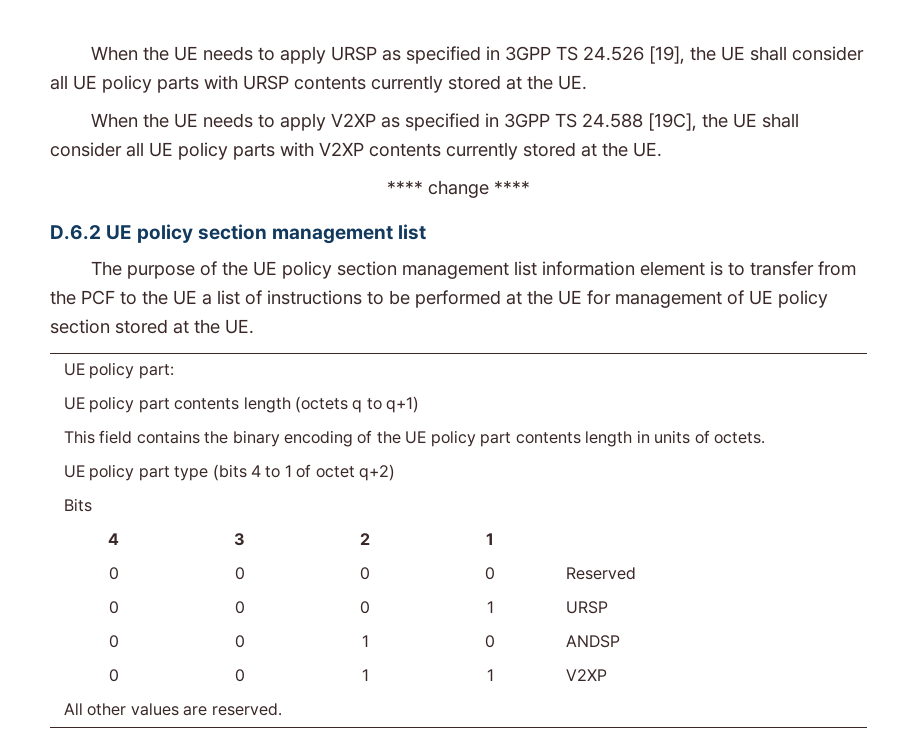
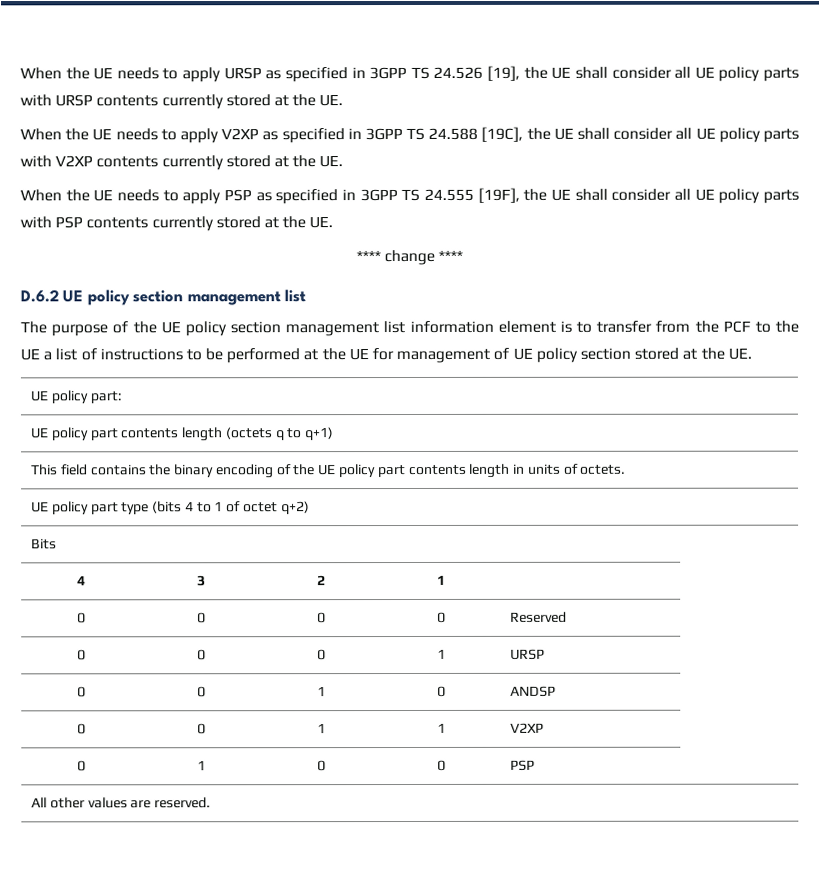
+ When the UE needs to apply PSP as specified in 3GPP TS 24.555 [19F], the UE shall consider all UE policy parts with PSP contents currently stored at the UE.
+ 0 | 1 | 0 | 0 | PSP

